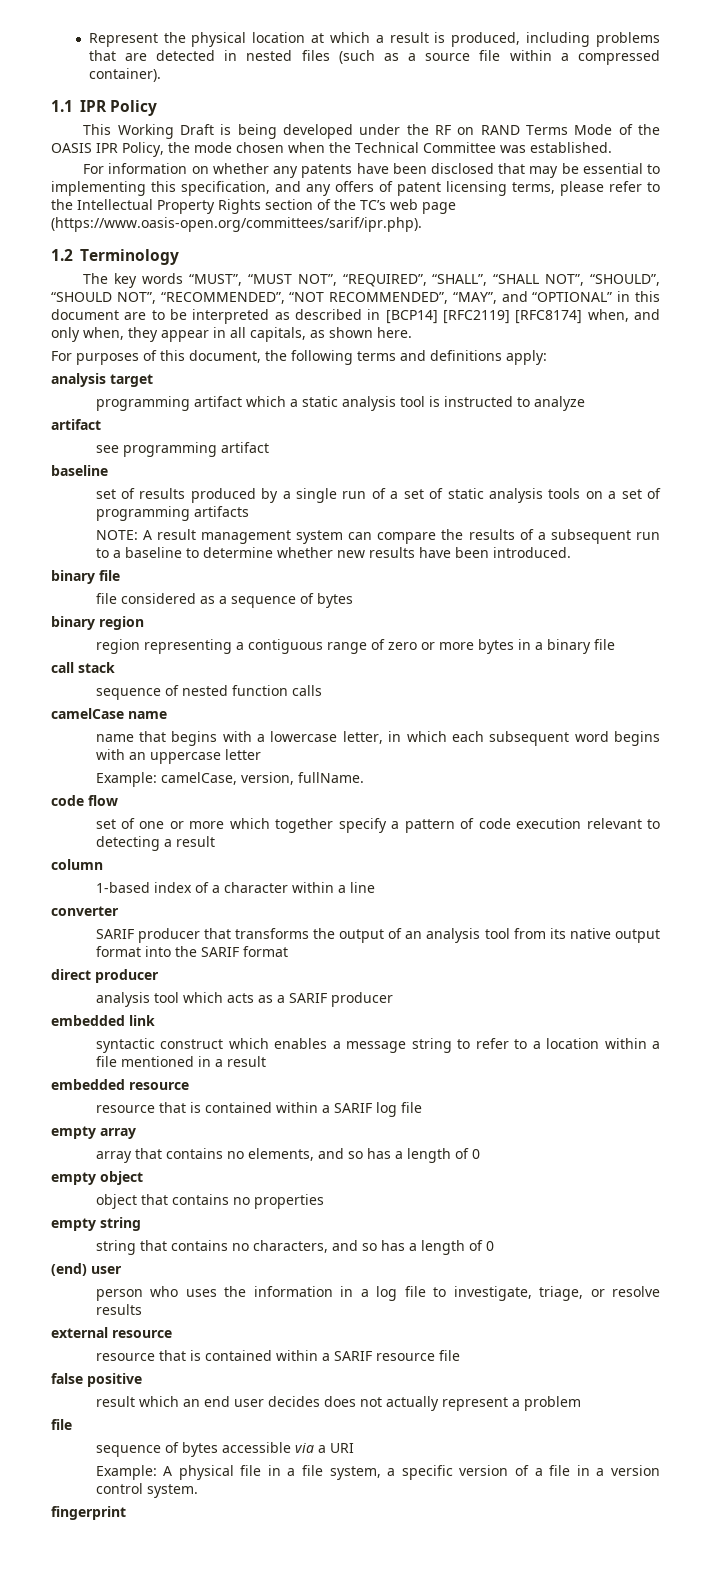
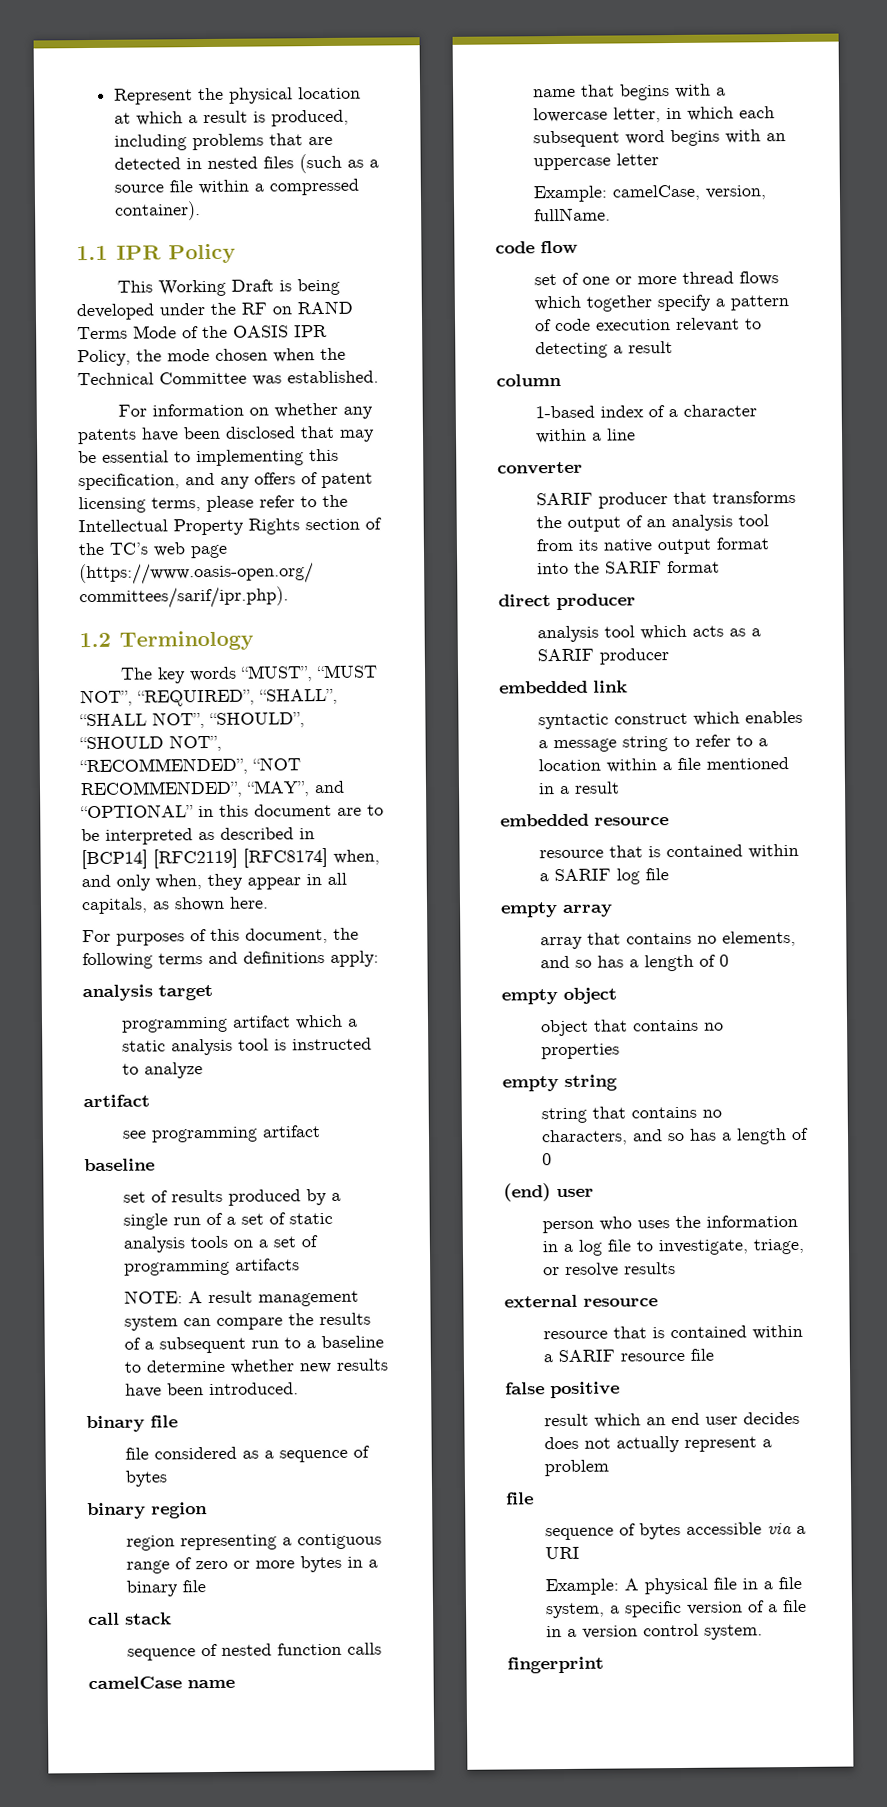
- set of one or more which together specify a pattern of code execution relevant to detecting a result
+ set of one or more thread flows which together specify a pattern of code execution relevant to detecting a result

